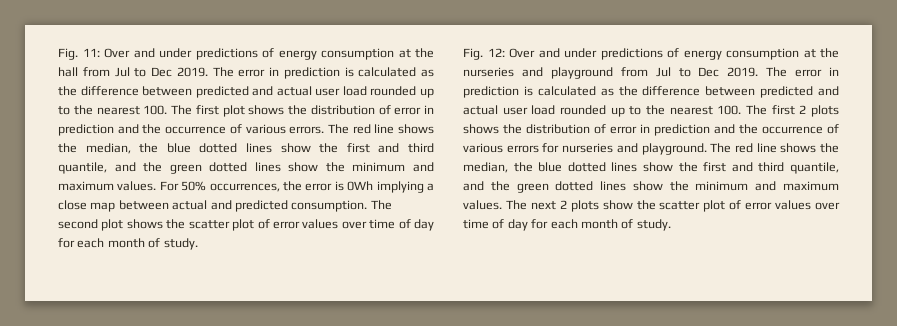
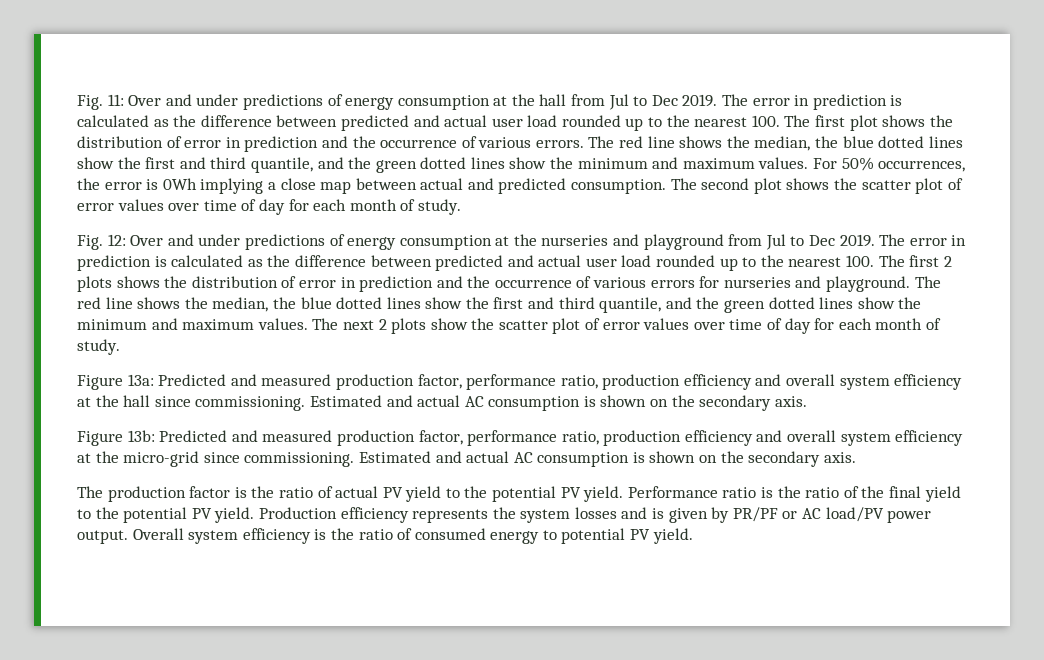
+ Figure 13a: Predicted and measured production factor, performance ratio, production efficiency and overall system efficiency at the hall since commissioning. Estimated and actual AC consumption is shown on the secondary axis.
+ Figure 13b: Predicted and measured production factor, performance ratio, production efficiency and overall system efficiency at the micro-grid since commissioning. Estimated and actual AC consumption is shown on the secondary axis.
+ The production factor is the ratio of actual PV yield to the potential PV yield. Performance ratio is the ratio of the final yield to the potential PV yield. Production efficiency represents the system losses and is given by PR/PF or AC load/PV power output. Overall system efficiency is the ratio of consumed energy to potential PV yield.

